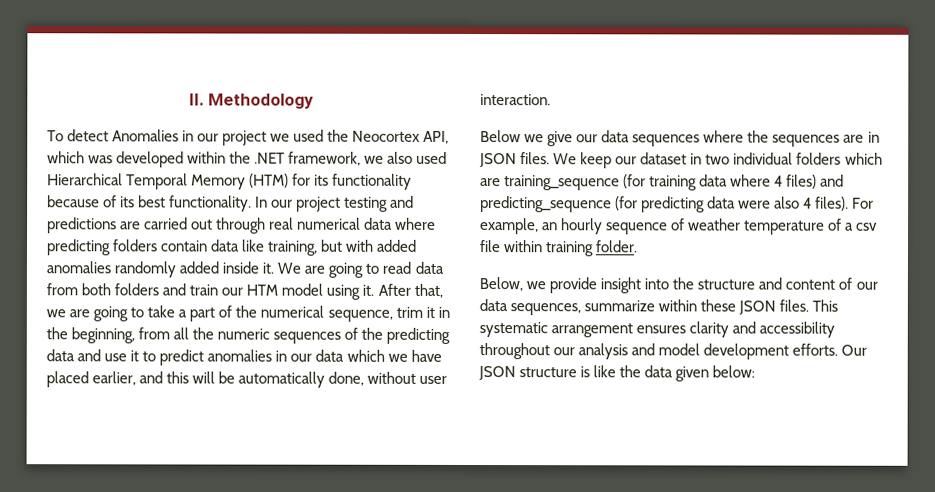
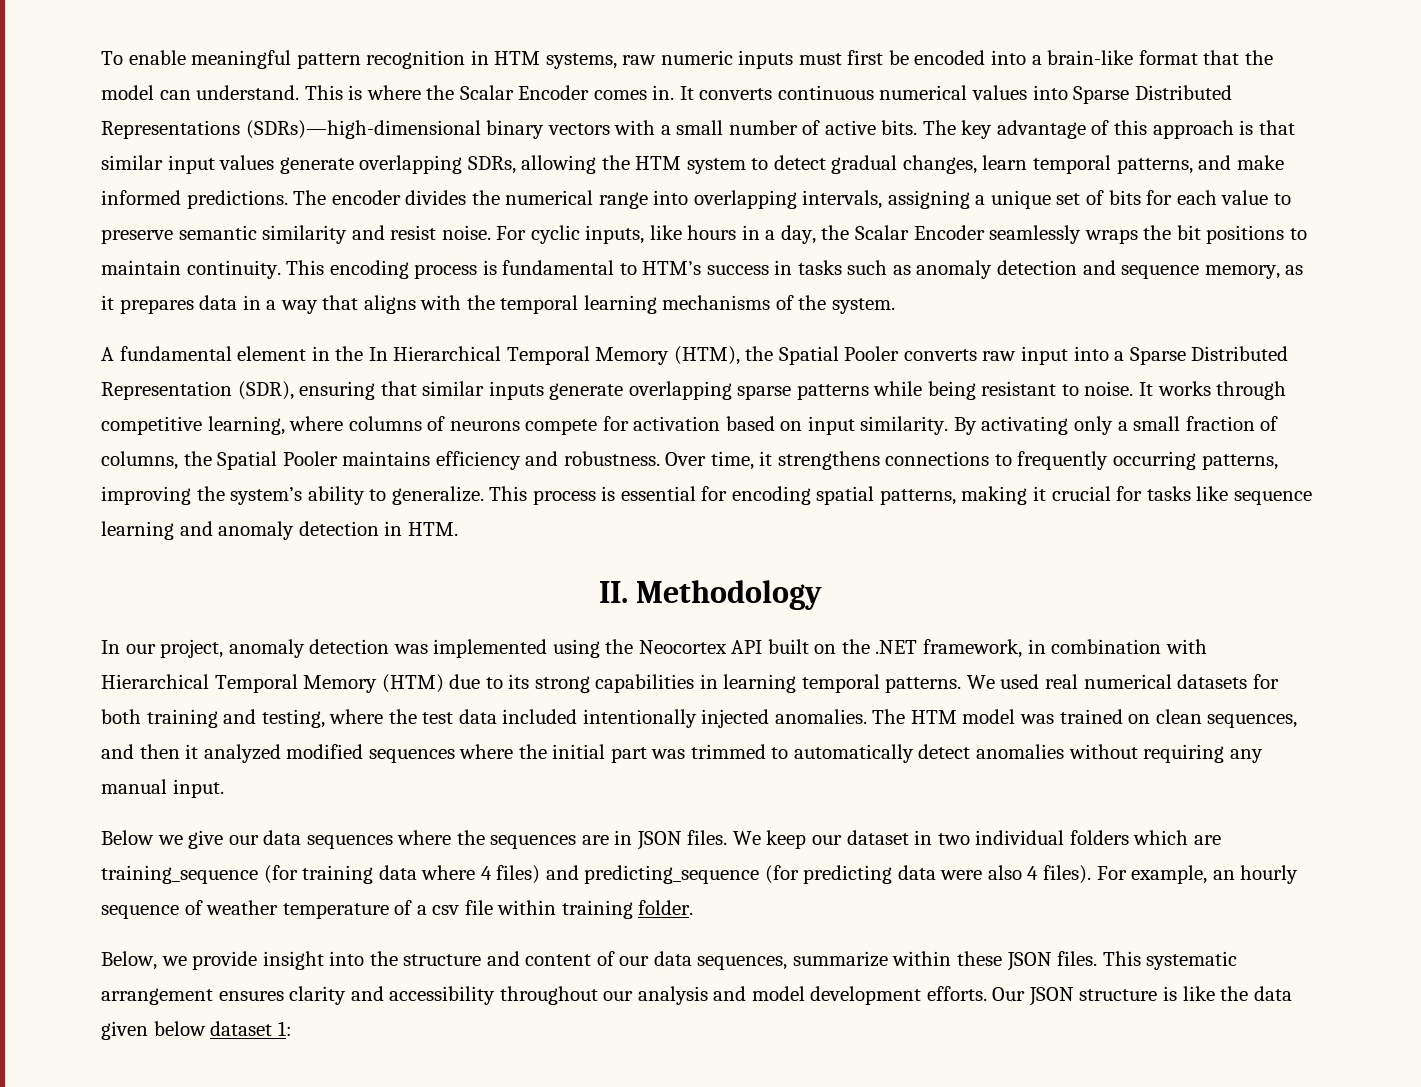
+ To enable meaningful pattern recognition in HTM systems, raw numeric inputs must first be encoded into a brain-like format that the model can understand. This is where the Scalar Encoder comes in. It converts continuous numerical values into Sparse Distributed Representations (SDRs)—high-dimensional binary vectors with a small number of active bits. The key advantage of this approach is that similar input values generate overlapping SDRs, allowing the HTM system to detect gradual changes, learn temporal patterns, and make informed predictions. The encoder divides the numerical range into overlapping intervals, assigning a unique set of bits for each value to preserve semantic similarity and resist noise. For cyclic inputs, like hours in a day, the Scalar Encoder seamlessly wraps the bit positions to maintain continuity. This encoding process is fundamental to HTM’s success in tasks such as anomaly detection and sequence memory, as it prepares data in a way that aligns with the temporal learning mechanisms of the system.
+ A fundamental element in the In Hierarchical Temporal Memory (HTM), the Spatial Pooler converts raw input into a Sparse Distributed Representation (SDR), ensuring that similar inputs generate overlapping sparse patterns while being resistant to noise. It works through competitive learning, where columns of neurons compete for activation based on input similarity. By activating only a small fraction of columns, the Spatial Pooler maintains efficiency and robustness. Over time, it strengthens connections to frequently occurring patterns, improving the system’s ability to generalize. This process is essential for encoding spatial patterns, making it crucial for tasks like sequence learning and anomaly detection in HTM.
  II. Methodology
- To detect Anomalies in our project we used the Neocortex API, which was developed within the .NET framework, we also used Hierarchical Temporal Memory (HTM) for its functionality because of its best functionality. In our project testing and predictions are carried out through real numerical data where predicting folders contain data like training, but with added anomalies randomly added inside it. We are going to read data from both folders and train our HTM model using it. After that, we are going to take a part of the numerical sequence, trim it in the beginning, from all the numeric sequences of the predicting data and use it to predict anomalies in our data which we have placed earlier, and this will be automatically done, without user interaction.
+ In our project, anomaly detection was implemented using the Neocortex API built on the .NET framework, in combination with Hierarchical Temporal Memory (HTM) due to its strong capabilities in learning temporal patterns. We used real numerical datasets for both training and testing, where the test data included intentionally injected anomalies. The HTM model was trained on clean sequences, and then it analyzed modified sequences where the initial part was trimmed to automatically detect anomalies without requiring any manual input.
- Our JSON structure is like the data given below:
+ Our JSON structure is like the data given below dataset 1:

